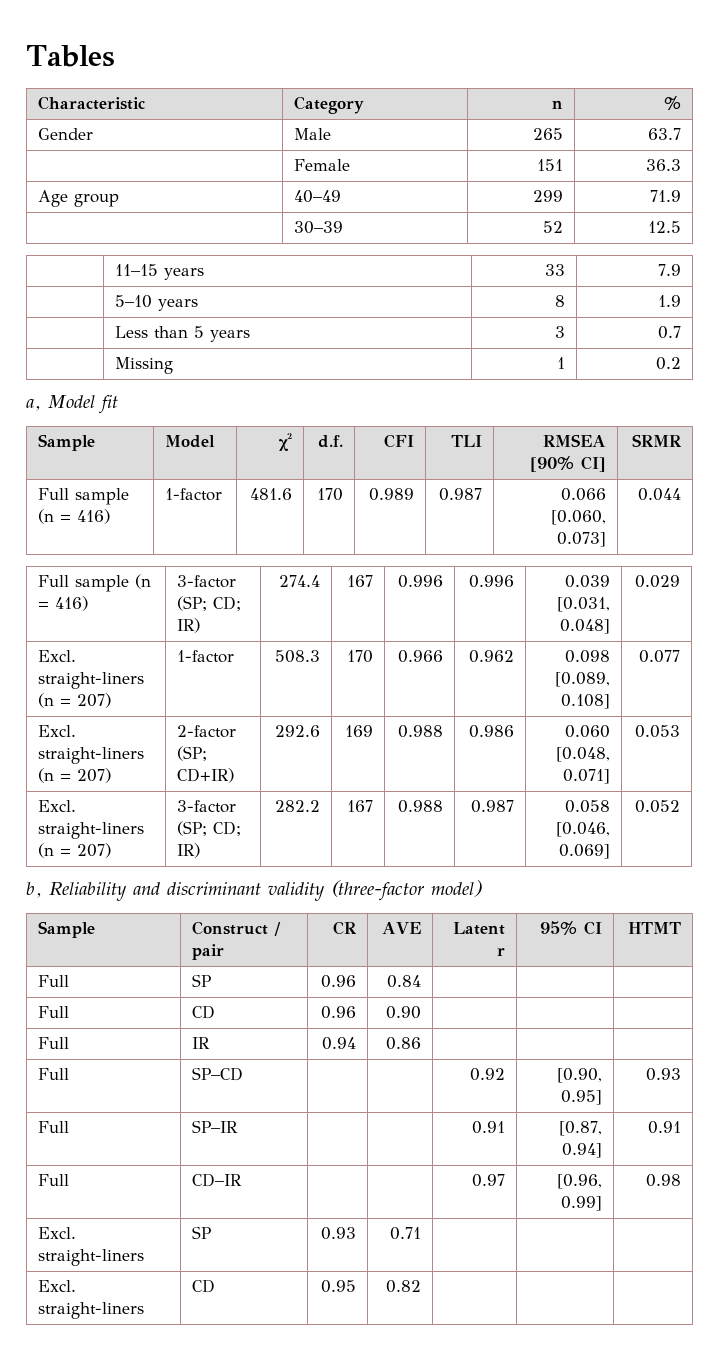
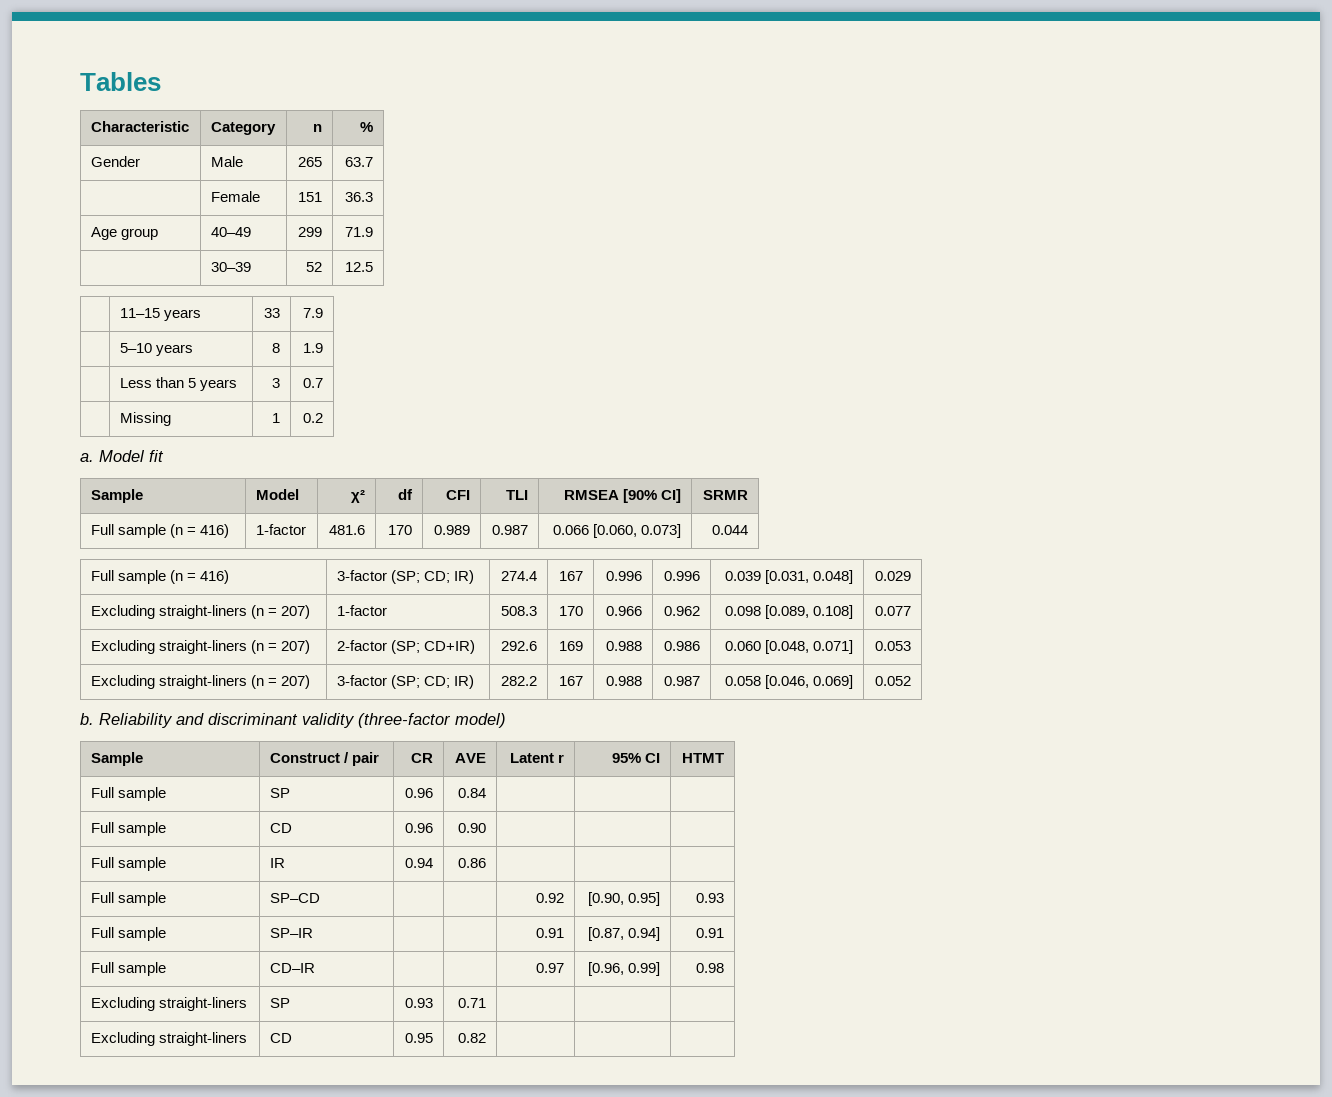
- a, Model fit
+ a. Model fit
- Sample | Model | χ² | d.f. | CFI | TLI | RMSEA [90% CI] | SRMR
+ Sample | Model | χ² | df | CFI | TLI | RMSEA [90% CI] | SRMR
- Excl. straight-liners (n = 207) | 1-factor | 508.3 | 170 | 0.966 | 0.962 | 0.098 [0.089, 0.108] | 0.077
+ Excluding straight-liners (n = 207) | 1-factor | 508.3 | 170 | 0.966 | 0.962 | 0.098 [0.089, 0.108] | 0.077
- Excl. straight-liners (n = 207) | 2-factor (SP; CD+IR) | 292.6 | 169 | 0.988 | 0.986 | 0.060 [0.048, 0.071] | 0.053
+ Excluding straight-liners (n = 207) | 2-factor (SP; CD+IR) | 292.6 | 169 | 0.988 | 0.986 | 0.060 [0.048, 0.071] | 0.053
- Excl. straight-liners (n = 207) | 3-factor (SP; CD; IR) | 282.2 | 167 | 0.988 | 0.987 | 0.058 [0.046, 0.069] | 0.052
+ Excluding straight-liners (n = 207) | 3-factor (SP; CD; IR) | 282.2 | 167 | 0.988 | 0.987 | 0.058 [0.046, 0.069] | 0.052
- b, Reliability and discriminant validity (three-factor model)
+ b. Reliability and discriminant validity (three-factor model)
- Full | SP | 0.96 | 0.84 | | |
+ Full sample | SP | 0.96 | 0.84 | | |
- Full | CD | 0.96 | 0.90 | | |
+ Full sample | CD | 0.96 | 0.90 | | |
- Full | IR | 0.94 | 0.86 | | |
+ Full sample | IR | 0.94 | 0.86 | | |
- Full | SP–CD | | | 0.92 | [0.90, 0.95] | 0.93
+ Full sample | SP–CD | | | 0.92 | [0.90, 0.95] | 0.93
- Full | SP–IR | | | 0.91 | [0.87, 0.94] | 0.91
+ Full sample | SP–IR | | | 0.91 | [0.87, 0.94] | 0.91
- Full | CD–IR | | | 0.97 | [0.96, 0.99] | 0.98
+ Full sample | CD–IR | | | 0.97 | [0.96, 0.99] | 0.98
- Excl. straight-liners | SP | 0.93 | 0.71 | | |
+ Excluding straight-liners | SP | 0.93 | 0.71 | | |
- Excl. straight-liners | CD | 0.95 | 0.82 | | |
+ Excluding straight-liners | CD | 0.95 | 0.82 | | |

